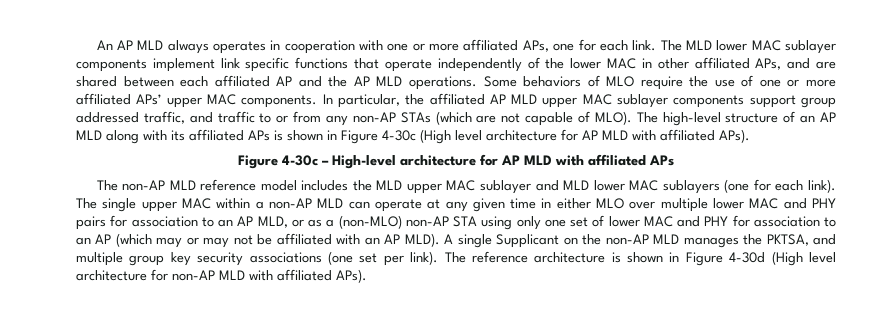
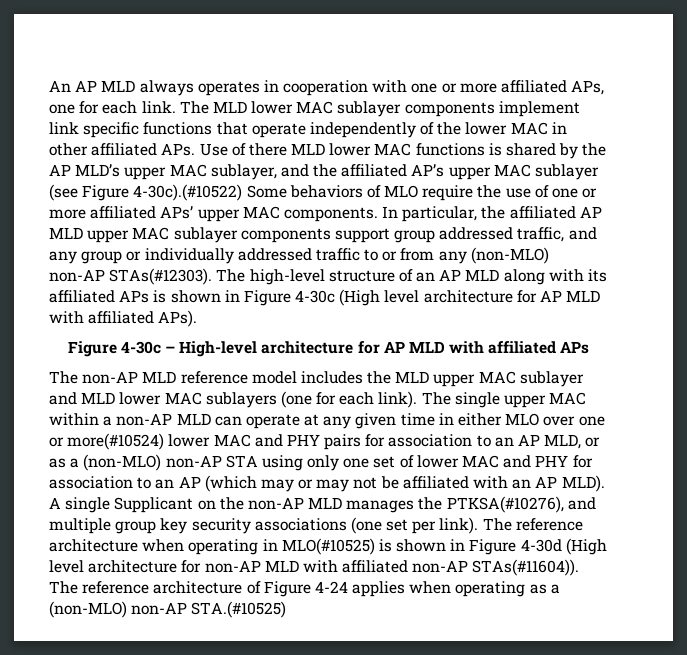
- The MLD lower MAC sublayer components implement link specific functions that operate independently of the lower MAC in other affiliated APs, and are shared between each affiliated AP and the AP MLD operations. Some behaviors of MLO require the use of one or more affiliated APs’ upper MAC components.
+ The MLD lower MAC sublayer components implement link specific functions that operate independently of the lower MAC in other affiliated APs. Use of there MLD lower MAC functions is shared by the AP MLD’s upper MAC sublayer, and the affiliated AP’s upper MAC sublayer (see Figure 4-30c).(#10522) Some behaviors of MLO require the use of one or more affiliated APs’ upper MAC components.
- In particular, the affiliated AP MLD upper MAC sublayer components support group addressed traffic, and traffic to or from any non-AP STAs (which are not capable of MLO).
+ In particular, the affiliated AP MLD upper MAC sublayer components support group addressed traffic, and any group or individually addressed traffic to or from any (non-MLO) non-AP STAs(#12303).
- The single upper MAC within a non-AP MLD can operate at any given time in either MLO over multiple lower MAC and PHY pairs for association to an AP MLD, or as a (non-MLO) non-AP STA using only one set of lower MAC and PHY for association to an AP (which may or may not be affiliated with an AP MLD).
+ The single upper MAC within a non-AP MLD can operate at any given time in either MLO over one or more(#10524) lower MAC and PHY pairs for association to an AP MLD, or as a (non-MLO) non-AP STA using only one set of lower MAC and PHY for association to an AP (which may or may not be affiliated with an AP MLD).
- A single Supplicant on the non-AP MLD manages the PKTSA, and multiple group key security associations (one set per link).
+ A single Supplicant on the non-AP MLD manages the PTKSA(#10276), and multiple group key security associations (one set per link).
- The reference architecture is shown in Figure 4-30d (High level architecture for non-AP MLD with affiliated APs).
+ The reference architecture when operating in MLO(#10525) is shown in Figure 4-30d (High level architecture for non-AP MLD with affiliated non-AP STAs(#11604)). The reference architecture of Figure 4-24 applies when operating as a (non-MLO) non-AP STA.(#10525)

